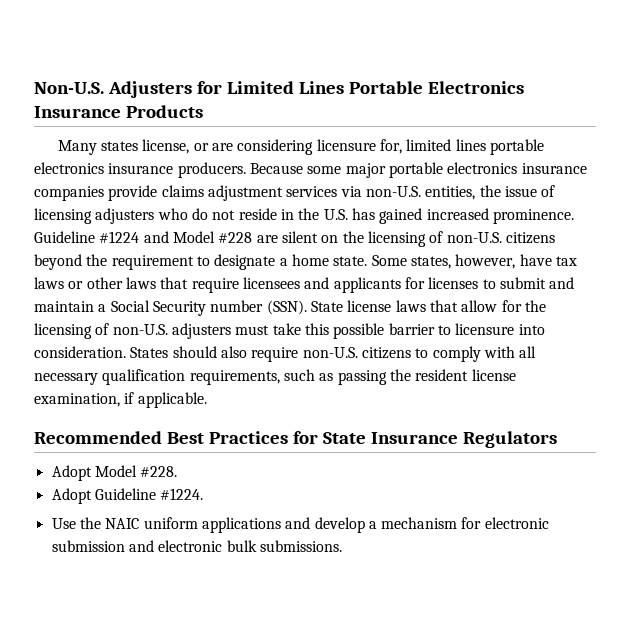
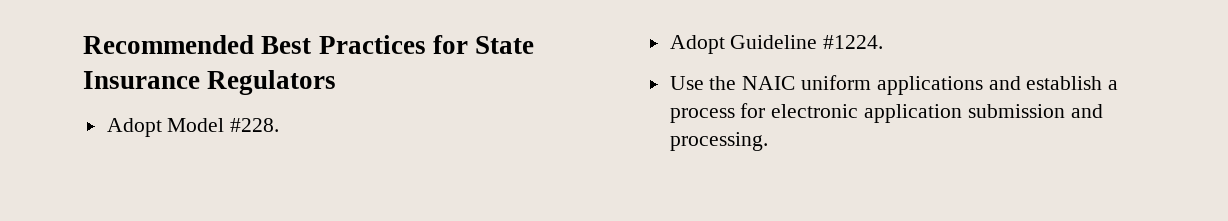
- Non-U.S. Adjusters for Limited Lines Portable Electronics Insurance Products
- Many states license, or are considering licensure for, limited lines portable electronics insurance producers. Because some major portable electronics insurance companies provide claims adjustment services via non-U.S. entities, the issue of licensing adjusters who do not reside in the U.S. has gained increased prominence. Guideline #1224 and Model #228 are silent on the licensing of non-U.S. citizens beyond the requirement to designate a home state. Some states, however, have tax laws or other laws that require licensees and applicants for licenses to submit and maintain a Social Security number (SSN). State license laws that allow for the licensing of non-U.S. adjusters must take this possible barrier to licensure into consideration. States should also require non-U.S. citizens to comply with all necessary qualification requirements, such as passing the resident license examination, if applicable.
- Use the NAIC uniform applications and develop a mechanism for electronic submission and electronic bulk submissions.
+ Use the NAIC uniform applications and establish a process for electronic application submission and processing.

